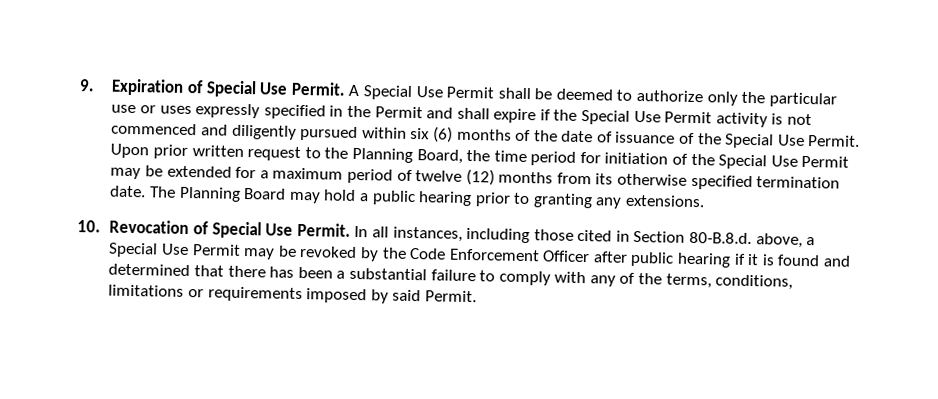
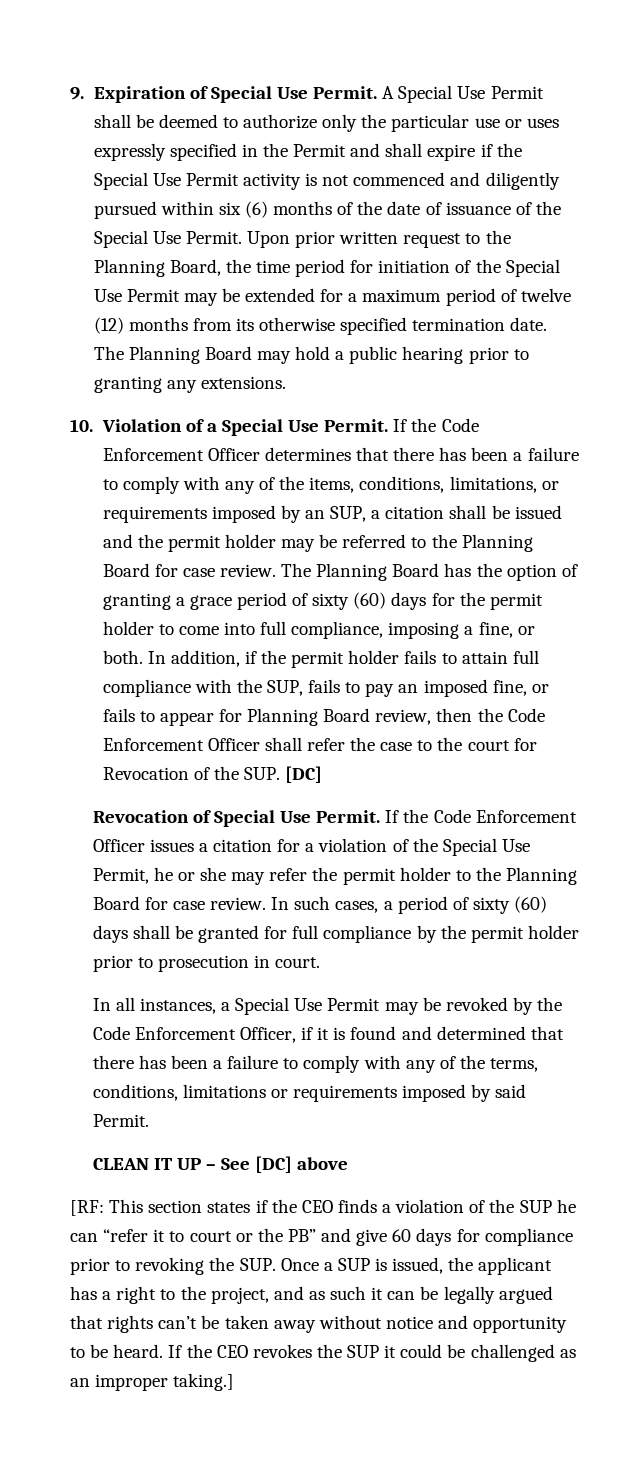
- 10. Revocation of Special Use Permit.
+ 10. Violation of a Special Use Permit. If the Code Enforcement Officer determines that there has been a failure to comply with any of the items, conditions, limitations, or requirements imposed by an SUP, a citation shall be issued and the permit holder may be referred to the Planning Board for case review. The Planning Board has the option of granting a grace period of sixty (60) days for the permit holder to come into full compliance, imposing a fine, or both. In addition, if the permit holder fails to attain full compliance with the SUP, fails to pay an imposed fine, or fails to appear for Planning Board review, then the Code Enforcement Officer shall refer the case to the court for Revocation of the SUP. [DC]
+ Revocation of Special Use Permit.
- In all instances, including those cited in Section 80-B.8.d. above, a Special Use Permit may be revoked by the Code Enforcement Officer after public hearing if it is found and determined that there has been a substantial failure to comply with any of the terms, conditions, limitations or requirements imposed by said Permit.
+ If the Code Enforcement Officer issues a citation for a violation of the Special Use Permit, he or she may refer the permit holder to the Planning Board for case review. In such cases, a period of sixty (60) days shall be granted for full compliance by the permit holder prior to prosecution in court.
+ In all instances, a Special Use Permit may be revoked by the Code Enforcement Officer, if it is found and determined that there has been a failure to comply with any of the terms, conditions, limitations or requirements imposed by said Permit.
+ CLEAN IT UP – See [DC] above
+ [RF: This section states if the CEO finds a violation of the SUP he can “refer it to court or the PB” and give 60 days for compliance prior to revoking the SUP. Once a SUP is issued, the applicant has a right to the project, and as such it can be legally argued that rights can’t be taken away without notice and opportunity to be heard. If the CEO revokes the SUP it could be challenged as an improper taking.]

